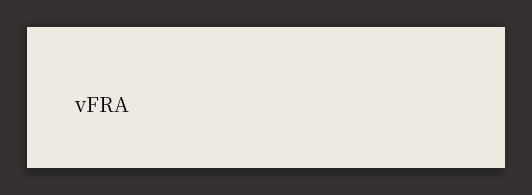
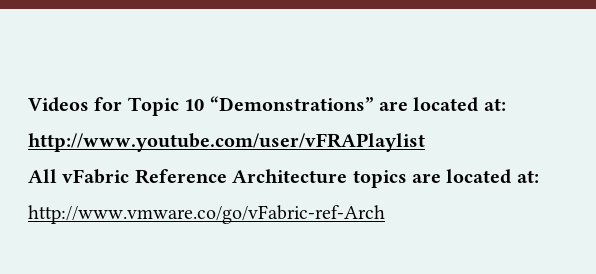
- vFRA
+ Videos for Topic 10 “Demonstrations” are located at:
+ http://www.youtube.com/user/vFRAPlaylist
+ All vFabric Reference Architecture topics are located at:
+ http://www.vmware.co/go/vFabric-ref-Arch

